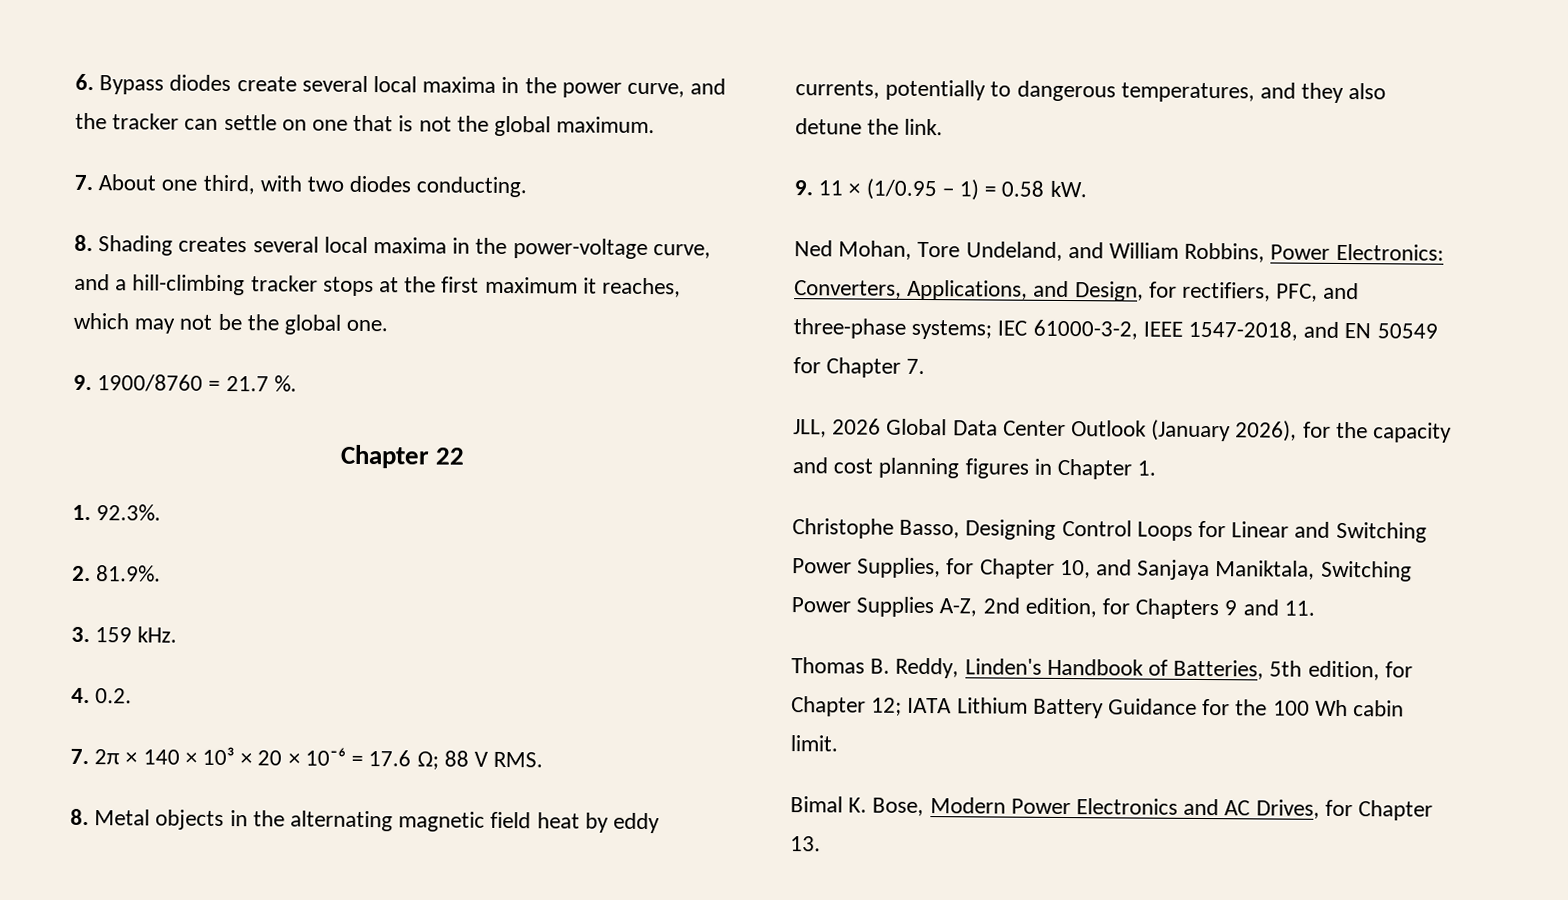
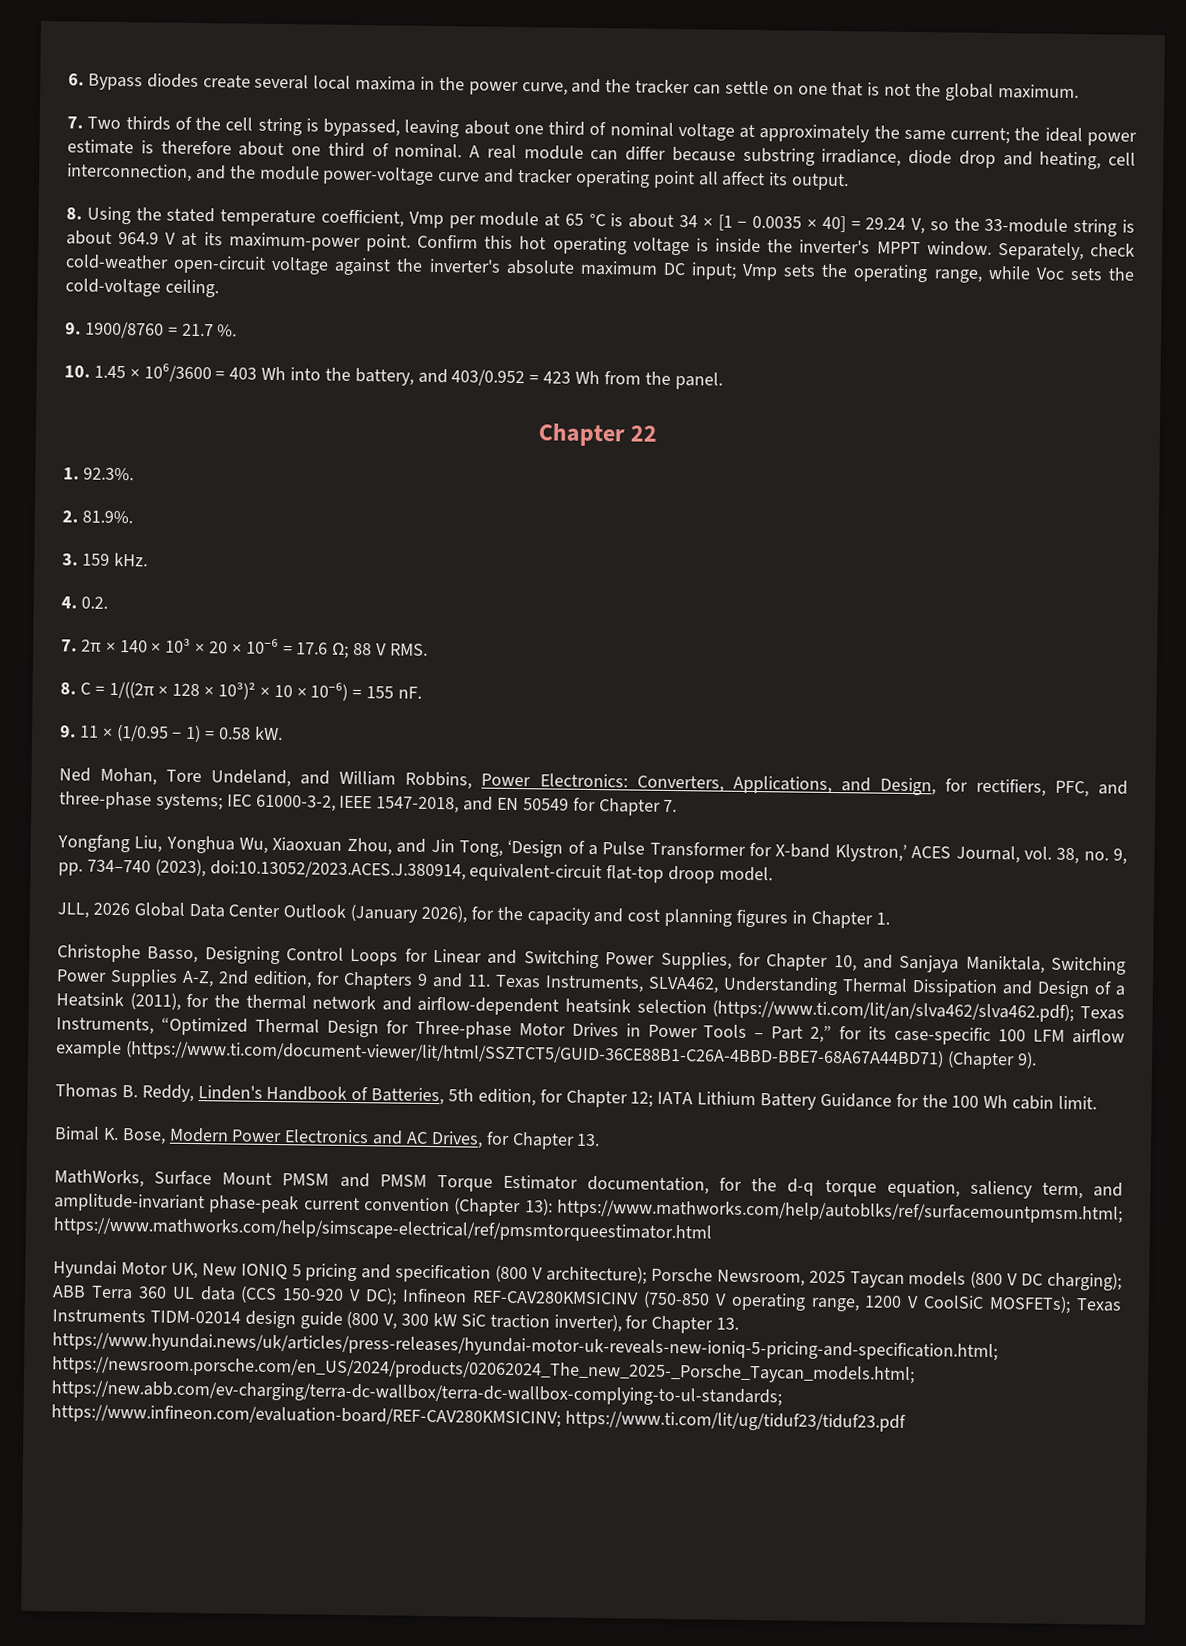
- 7. About one third, with two diodes conducting.
- 8. Shading creates several local maxima in the power-voltage curve, and a hill-climbing tracker stops at the first maximum it reaches, which may not be the global one.
+ 7. Two thirds of the cell string is bypassed, leaving about one third of nominal voltage at approximately the same current; the ideal power estimate is therefore about one third of nominal. A real module can differ because substring irradiance, diode drop and heating, cell interconnection, and the module power-voltage curve and tracker operating point all affect its output.
+ 8. Using the stated temperature coefficient, Vmp per module at 65 °C is about 34 × [1 − 0.0035 × 40] = 29.24 V, so the 33-module string is about 964.9 V at its maximum-power point. Confirm this hot operating voltage is inside the inverter's MPPT window. Separately, check cold-weather open-circuit voltage against the inverter's absolute maximum DC input; Vmp sets the operating range, while Voc sets the cold-voltage ceiling.
+ 10. 1.45 × 10⁶/3600 = 403 Wh into the battery, and 403/0.952 = 423 Wh from the panel.
- 8. Metal objects in the alternating magnetic field heat by eddy currents, potentially to dangerous temperatures, and they also detune the link.
+ 8. C = 1/((2π × 128 × 10³)² × 10 × 10⁻⁶) = 155 nF.
+ Yongfang Liu, Yonghua Wu, Xiaoxuan Zhou, and Jin Tong, ‘Design of a Pulse Transformer for X-band Klystron,’ ACES Journal, vol. 38, no. 9, pp. 734–740 (2023), doi:10.13052/2023.ACES.J.380914, equivalent-circuit flat-top droop model.
- Christophe Basso, Designing Control Loops for Linear and Switching Power Supplies, for Chapter 10, and Sanjaya Maniktala, Switching Power Supplies A-Z, 2nd edition, for Chapters 9 and 11.
+ Christophe Basso, Designing Control Loops for Linear and Switching Power Supplies, for Chapter 10, and Sanjaya Maniktala, Switching Power Supplies A-Z, 2nd edition, for Chapters 9 and 11. Texas Instruments, SLVA462, Understanding Thermal Dissipation and Design of a Heatsink (2011), for the thermal network and airflow-dependent heatsink selection (https://www.ti.com/lit/an/slva462/slva462.pdf); Texas Instruments, “Optimized Thermal Design for Three-phase Motor Drives in Power Tools – Part 2,” for its case-specific 100 LFM airflow example (https://www.ti.com/document-viewer/lit/html/SSZTCT5/GUID-36CE88B1-C26A-4BBD-BBE7-68A67A44BD71) (Chapter 9).
+ MathWorks, Surface Mount PMSM and PMSM Torque Estimator documentation, for the d-q torque equation, saliency term, and amplitude-invariant phase-peak current convention (Chapter 13): https://www.mathworks.com/help/autoblks/ref/surfacemountpmsm.html; https://www.mathworks.com/help/simscape-electrical/ref/pmsmtorqueestimator.html
+ Hyundai Motor UK, New IONIQ 5 pricing and specification (800 V architecture); Porsche Newsroom, 2025 Taycan models (800 V DC charging); ABB Terra 360 UL data (CCS 150-920 V DC); Infineon REF-CAV280KMSICINV (750-850 V operating range, 1200 V CoolSiC MOSFETs); Texas Instruments TIDM-02014 design guide (800 V, 300 kW SiC traction inverter), for Chapter 13. https://www.hyundai.news/uk/articles/press-releases/hyundai-motor-uk-reveals-new-ioniq-5-pricing-and-specification.html; https://newsroom.porsche.com/en_US/2024/products/02062024_The_new_2025-_Porsche_Taycan_models.html; https://new.abb.com/ev-charging/terra-dc-wallbox/terra-dc-wallbox-complying-to-ul-standards; https://www.infineon.com/evaluation-board/REF-CAV280KMSICINV; https://www.ti.com/lit/ug/tiduf23/tiduf23.pdf

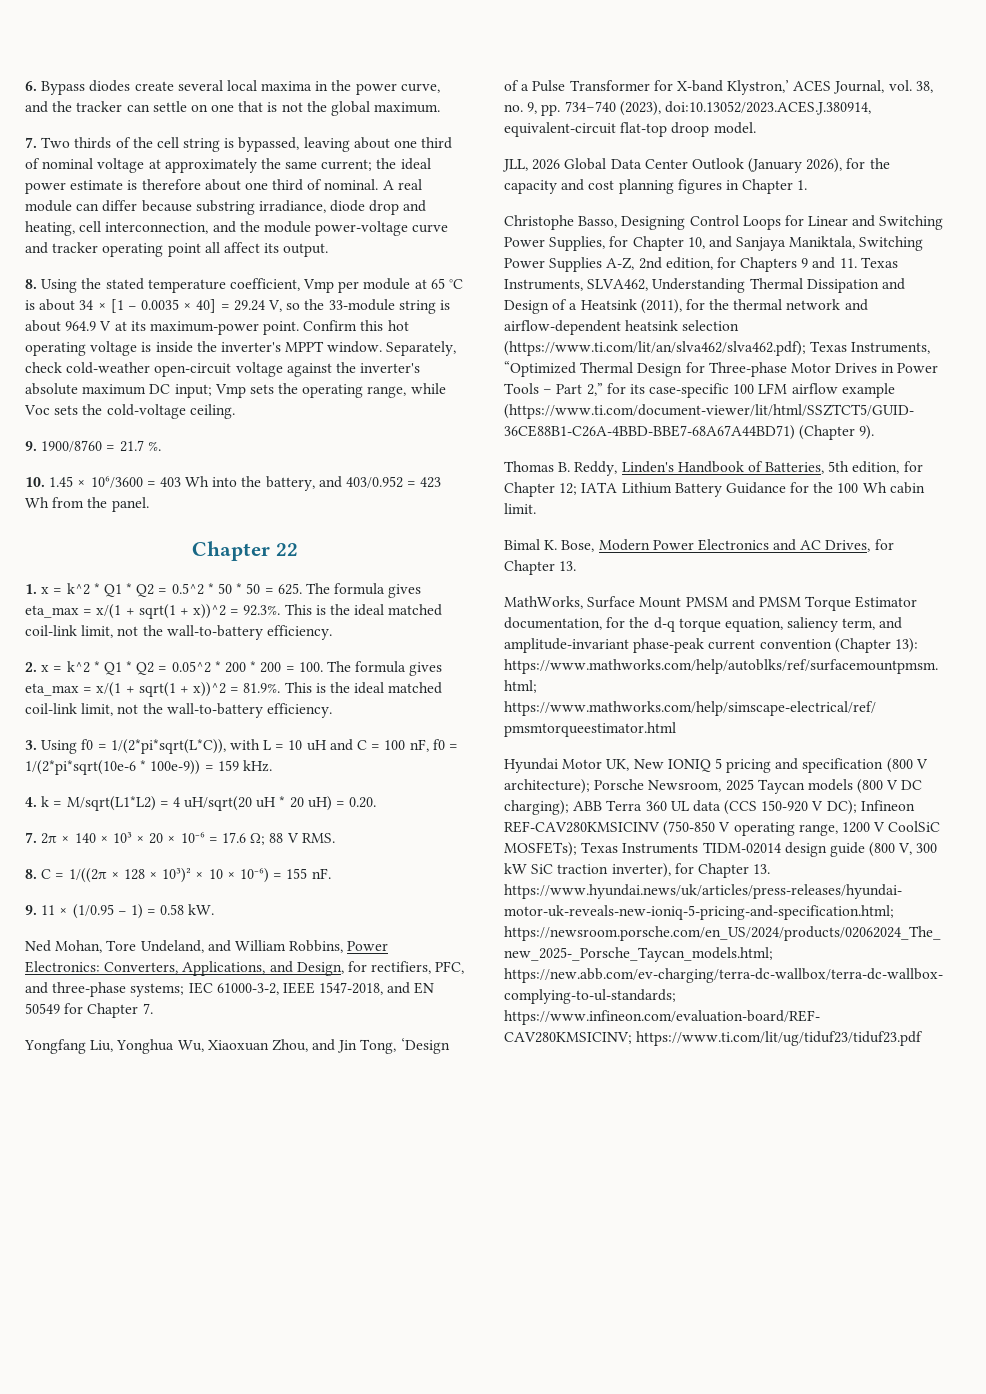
- 1. 92.3%.
- 2. 81.9%.
- 3. 159 kHz.
- 4. 0.2.
+ 1. x = k^2 * Q1 * Q2 = 0.5^2 * 50 * 50 = 625. The formula gives eta_max = x/(1 + sqrt(1 + x))^2 = 92.3%. This is the ideal matched coil-link limit, not the wall-to-battery efficiency.
+ 2. x = k^2 * Q1 * Q2 = 0.05^2 * 200 * 200 = 100. The formula gives eta_max = x/(1 + sqrt(1 + x))^2 = 81.9%. This is the ideal matched coil-link limit, not the wall-to-battery efficiency.
+ 3. Using f0 = 1/(2*pi*sqrt(L*C)), with L = 10 uH and C = 100 nF, f0 = 1/(2*pi*sqrt(10e-6 * 100e-9)) = 159 kHz.
+ 4. k = M/sqrt(L1*L2) = 4 uH/sqrt(20 uH * 20 uH) = 0.20.

